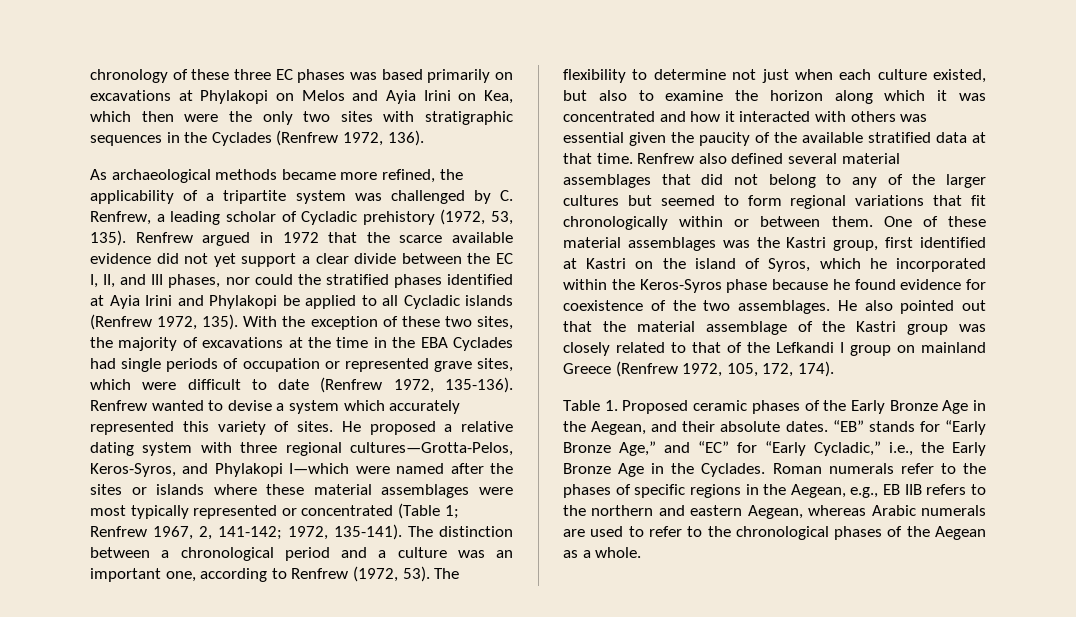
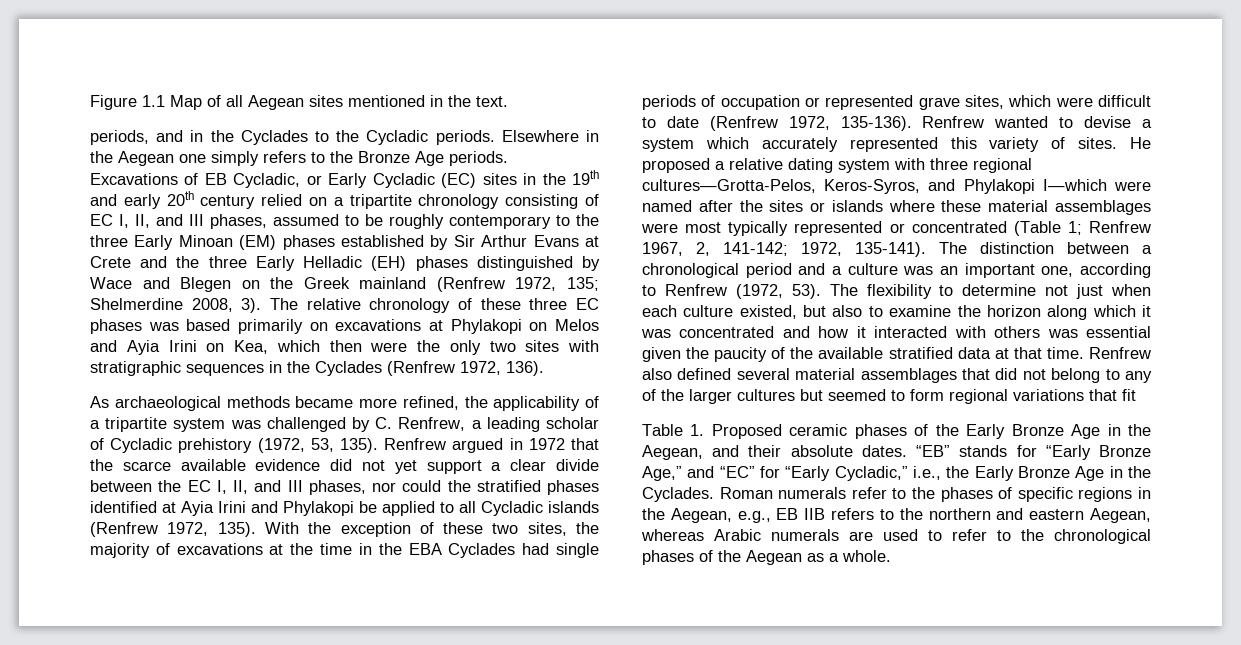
- chronology of these three EC phases was based primarily on excavations at Phylakopi on Melos and Ayia Irini on Kea, which then were the only two sites with stratigraphic sequences in the Cyclades (Renfrew 1972, 136).
+ Figure 1.1 Map of all Aegean sites mentioned in the text.
+ periods, and in the Cyclades to the Cycladic periods. Elsewhere in the Aegean one simply refers to the Bronze Age periods. Excavations of EB Cycladic, or Early Cycladic (EC) sites in the 19th and early 20th century relied on a tripartite chronology consisting of EC I, II, and III phases, assumed to be roughly contemporary to the three Early Minoan (EM) phases established by Sir Arthur Evans at Crete and the three Early Helladic (EH) phases distinguished by Wace and Blegen on the Greek mainland (Renfrew 1972, 135; Shelmerdine 2008, 3). The relative chronology of these three EC phases was based primarily on excavations at Phylakopi on Melos and Ayia Irini on Kea, which then were the only two sites with stratigraphic sequences in the Cyclades (Renfrew 1972, 136).
- Renfrew also defined several material assemblages that did not belong to any of the larger cultures but seemed to form regional variations that fit chronologically within or between them. One of these material assemblages was the Kastri group, first identified at Kastri on the island of Syros, which he incorporated within the Keros-Syros phase because he found evidence for coexistence of the two assemblages. He also pointed out that the material assemblage of the Kastri group was closely related to that of the Lefkandi I group on mainland Greece (Renfrew 1972, 105, 172, 174).
+ Renfrew also defined several material assemblages that did not belong to any of the larger cultures but seemed to form regional variations that fit

